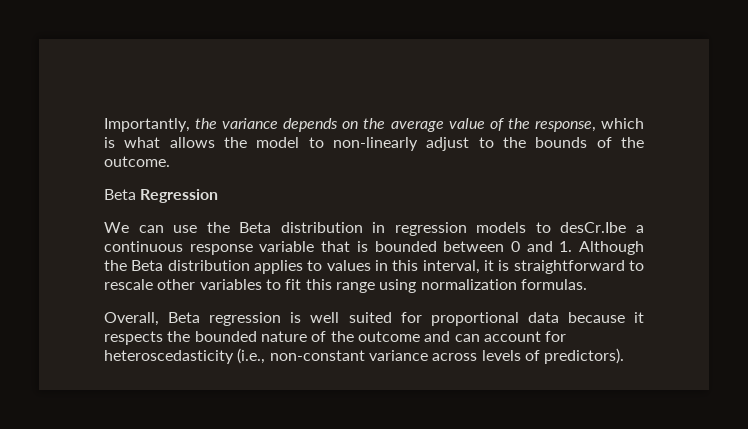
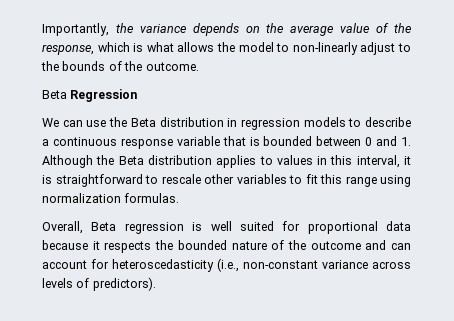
- We can use the Beta distribution in regression models to desCr.Ibe a continuous response variable that is bounded between 0 and 1. Although the Beta distribution applies to values in this interval, it is straightforward to rescale other variables to fit this range using normalization formulas.
+ We can use the Beta distribution in regression models to describe a continuous response variable that is bounded between 0 and 1. Although the Beta distribution applies to values in this interval, it is straightforward to rescale other variables to fit this range using normalization formulas.

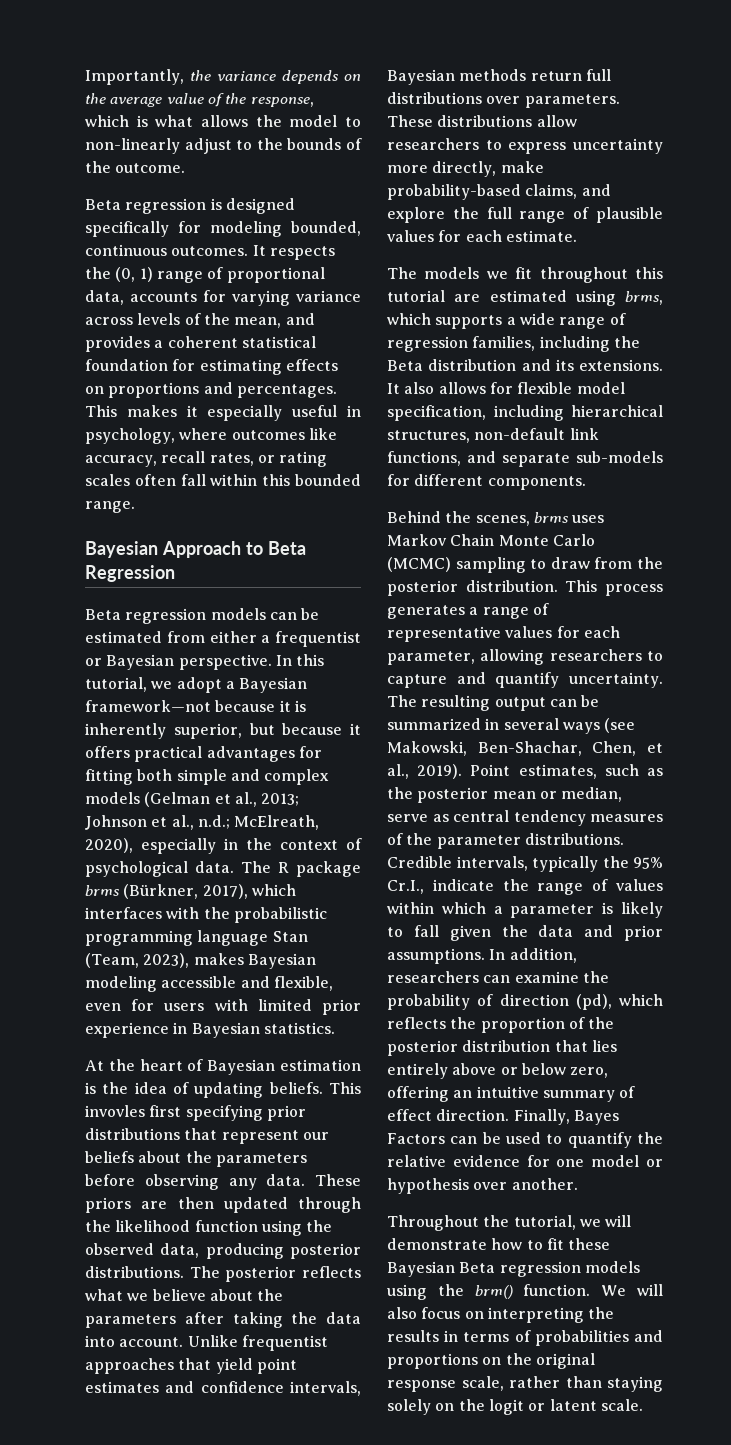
- Beta Regression
- We can use the Beta distribution in regression models to describe a continuous response variable that is bounded between 0 and 1. Although the Beta distribution applies to values in this interval, it is straightforward to rescale other variables to fit this range using normalization formulas.
- Overall, Beta regression is well suited for proportional data because it respects the bounded nature of the outcome and can account for heteroscedasticity (i.e., non-constant variance across levels of predictors).
+ Beta regression is designed specifically for modeling bounded, continuous outcomes. It respects the (0, 1) range of proportional data, accounts for varying variance across levels of the mean, and provides a coherent statistical foundation for estimating effects on proportions and percentages. This makes it especially useful in psychology, where outcomes like accuracy, recall rates, or rating scales often fall within this bounded range.
+ Bayesian Approach to Beta Regression
+ Beta regression models can be estimated from either a frequentist or Bayesian perspective. In this tutorial, we adopt a Bayesian framework—not because it is inherently superior, but because it offers practical advantages for fitting both simple and complex models (Gelman et al., 2013; Johnson et al., n.d.; McElreath, 2020), especially in the context of psychological data. The R package brms (Bürkner, 2017), which interfaces with the probabilistic programming language Stan (Team, 2023), makes Bayesian modeling accessible and flexible, even for users with limited prior experience in Bayesian statistics.
+ At the heart of Bayesian estimation is the idea of updating beliefs. This invovles first specifying prior distributions that represent our beliefs about the parameters before observing any data. These priors are then updated through the likelihood function using the observed data, producing posterior distributions. The posterior reflects what we believe about the parameters after taking the data into account. Unlike frequentist approaches that yield point estimates and confidence intervals, Bayesian methods return full distributions over parameters. These distributions allow researchers to express uncertainty more directly, make probability-based claims, and explore the full range of plausible values for each estimate.
+ The models we fit throughout this tutorial are estimated using brms, which supports a wide range of regression families, including the Beta distribution and its extensions. It also allows for flexible model specification, including hierarchical structures, non-default link functions, and separate sub-models for different components.
+ Behind the scenes, brms uses Markov Chain Monte Carlo (MCMC) sampling to draw from the posterior distribution. This process generates a range of representative values for each parameter, allowing researchers to capture and quantify uncertainty. The resulting output can be summarized in several ways (see Makowski, Ben-Shachar, Chen, et al., 2019). Point estimates, such as the posterior mean or median, serve as central tendency measures of the parameter distributions. Credible intervals, typically the 95% Cr.I., indicate the range of values within which a parameter is likely to fall given the data and prior assumptions. In addition, researchers can examine the probability of direction (pd), which reflects the proportion of the posterior distribution that lies entirely above or below zero, offering an intuitive summary of effect direction. Finally, Bayes Factors can be used to quantify the relative evidence for one model or hypothesis over another.
+ Throughout the tutorial, we will demonstrate how to fit these Bayesian Beta regression models using the brm() function. We will also focus on interpreting the results in terms of probabilities and proportions on the original response scale, rather than staying solely on the logit or latent scale.

